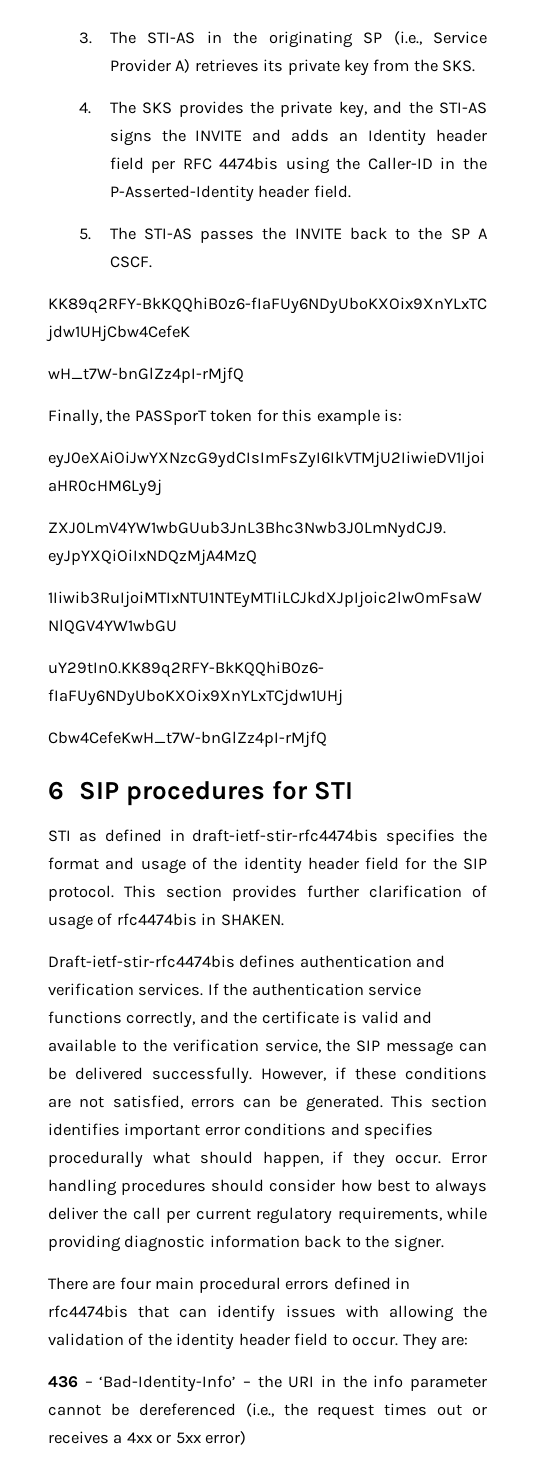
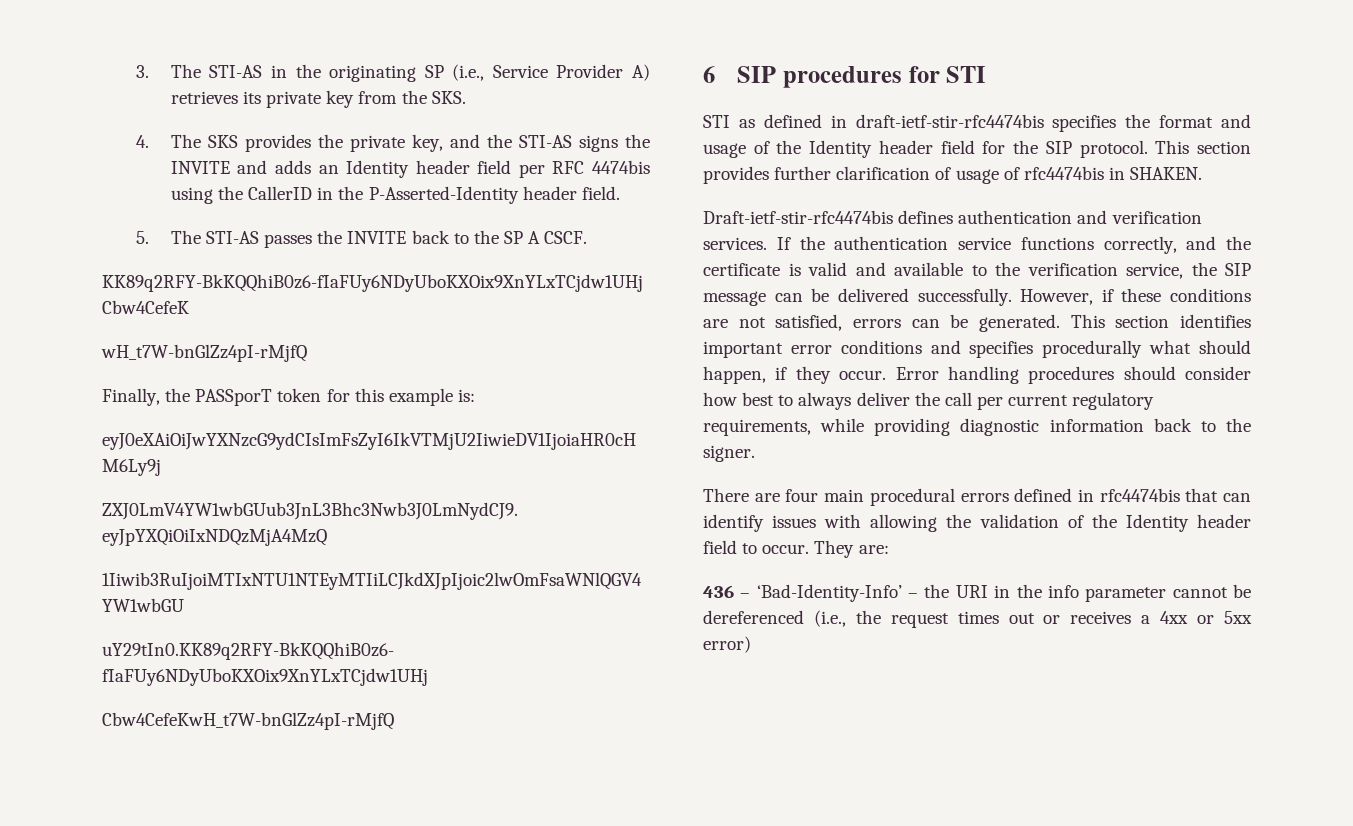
- 4. The SKS provides the private key, and the STI-AS signs the INVITE and adds an Identity header field per RFC 4474bis using the Caller-ID in the P-Asserted-Identity header field.
+ 4. The SKS provides the private key, and the STI-AS signs the INVITE and adds an Identity header field per RFC 4474bis using the CallerID in the P-Asserted-Identity header field.
- STI as defined in draft-ietf-stir-rfc4474bis specifies the format and usage of the identity header field for the SIP protocol.
+ STI as defined in draft-ietf-stir-rfc4474bis specifies the format and usage of the Identity header field for the SIP protocol.
- There are four main procedural errors defined in rfc4474bis that can identify issues with allowing the validation of the identity header field to occur.
+ There are four main procedural errors defined in rfc4474bis that can identify issues with allowing the validation of the Identity header field to occur.

